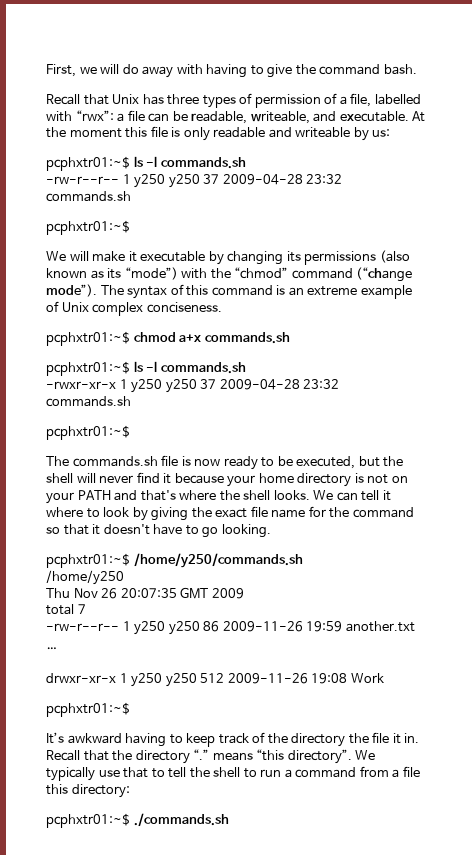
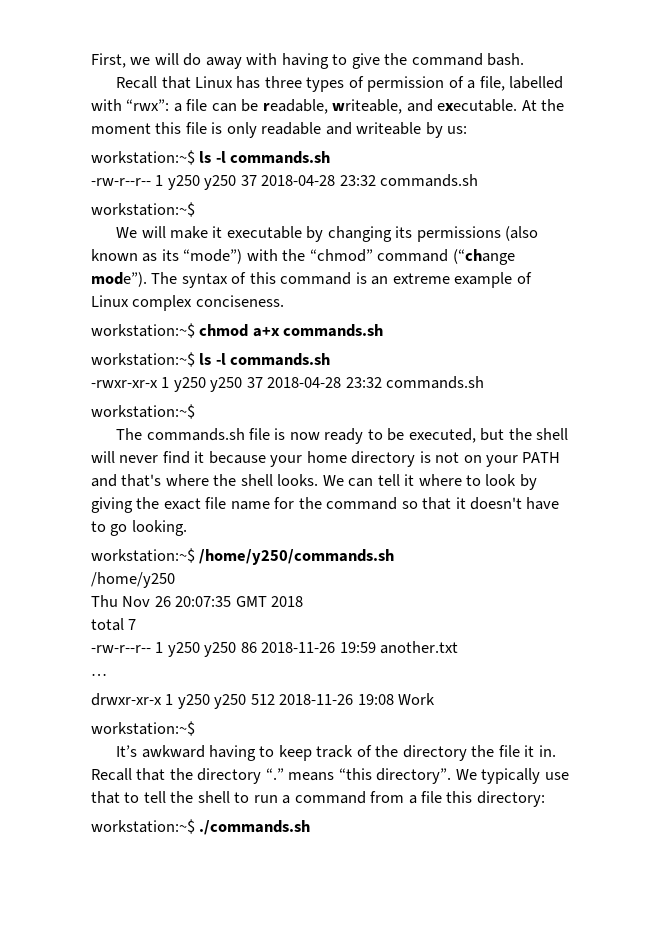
- Recall that Unix has three types of permission of a file, labelled with “rwx”: a file can be readable, writeable, and executable.
+ Recall that Linux has three types of permission of a file, labelled with “rwx”: a file can be readable, writeable, and executable.
  At the moment this file is only readable and writeable by us:
- pcphxtr01:~$ ls -l commands.sh
+ workstation:~$ ls -l commands.sh
- -rw-r--r-- 1 y250 y250 37 2009-04-28 23:32 commands.sh
- pcphxtr01:~$
+ -rw-r--r-- 1 y250 y250 37 2018-04-28 23:32 commands.sh
+ workstation:~$
- The syntax of this command is an extreme example of Unix complex conciseness.
+ The syntax of this command is an extreme example of Linux complex conciseness.
- pcphxtr01:~$ chmod a+x commands.sh
- pcphxtr01:~$ ls -l commands.sh
+ workstation:~$ chmod a+x commands.sh
+ workstation:~$ ls -l commands.sh
- -rwxr-xr-x 1 y250 y250 37 2009-04-28 23:32 commands.sh
- pcphxtr01:~$
+ -rwxr-xr-x 1 y250 y250 37 2018-04-28 23:32 commands.sh
+ workstation:~$
- pcphxtr01:~$ /home/y250/commands.sh
+ workstation:~$ /home/y250/commands.sh
- Thu Nov 26 20:07:35 GMT 2009
+ Thu Nov 26 20:07:35 GMT 2018
- -rw-r--r-- 1 y250 y250 86 2009-11-26 19:59 another.txt
+ -rw-r--r-- 1 y250 y250 86 2018-11-26 19:59 another.txt
- drwxr-xr-x 1 y250 y250 512 2009-11-26 19:08 Work
- pcphxtr01:~$
+ drwxr-xr-x 1 y250 y250 512 2018-11-26 19:08 Work
+ workstation:~$
- pcphxtr01:~$ ./commands.sh
+ workstation:~$ ./commands.sh

